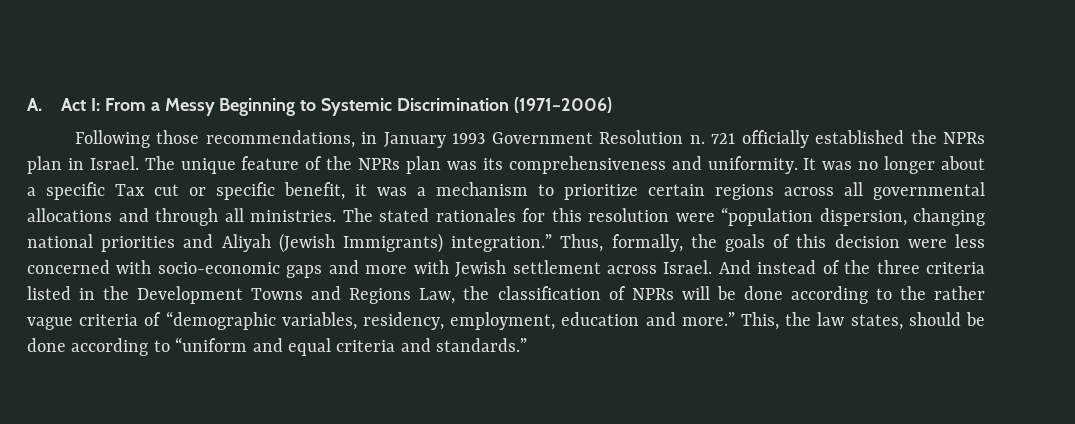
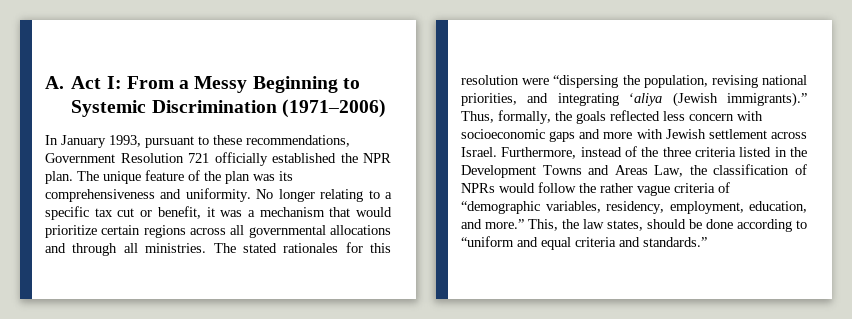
- Following those recommendations, in January 1993 Government Resolution n. 721 officially established the NPRs plan in Israel.
+ In January 1993, pursuant to these recommendations, Government Resolution 721 officially established the NPR plan.
- The unique feature of the NPRs plan was its comprehensiveness and uniformity.
+ The unique feature of the plan was its comprehensiveness and uniformity.
- It was no longer about a specific Tax cut or specific benefit, it was a mechanism to prioritize certain regions across all governmental allocations and through all ministries.
+ No longer relating to a specific tax cut or benefit, it was a mechanism that would prioritize certain regions across all governmental allocations and through all ministries.
- The stated rationales for this resolution were “population dispersion, changing national priorities and Aliyah (Jewish Immigrants) integration.” Thus, formally, the goals of this decision were less concerned with socio-economic gaps and more with Jewish settlement across Israel.
+ The stated rationales for this resolution were “dispersing the population, revising national priorities, and integrating ‘aliya (Jewish immigrants).” Thus, formally, the goals reflected less concern with socioeconomic gaps and more with Jewish settlement across Israel.
- And instead of the three criteria listed in the Development Towns and Regions Law, the classification of NPRs will be done according to the rather vague criteria of “demographic variables, residency, employment, education and more.”
+ Furthermore, instead of the three criteria listed in the Development Towns and Areas Law, the classification of NPRs would follow the rather vague criteria of “demographic variables, residency, employment, education, and more.”

